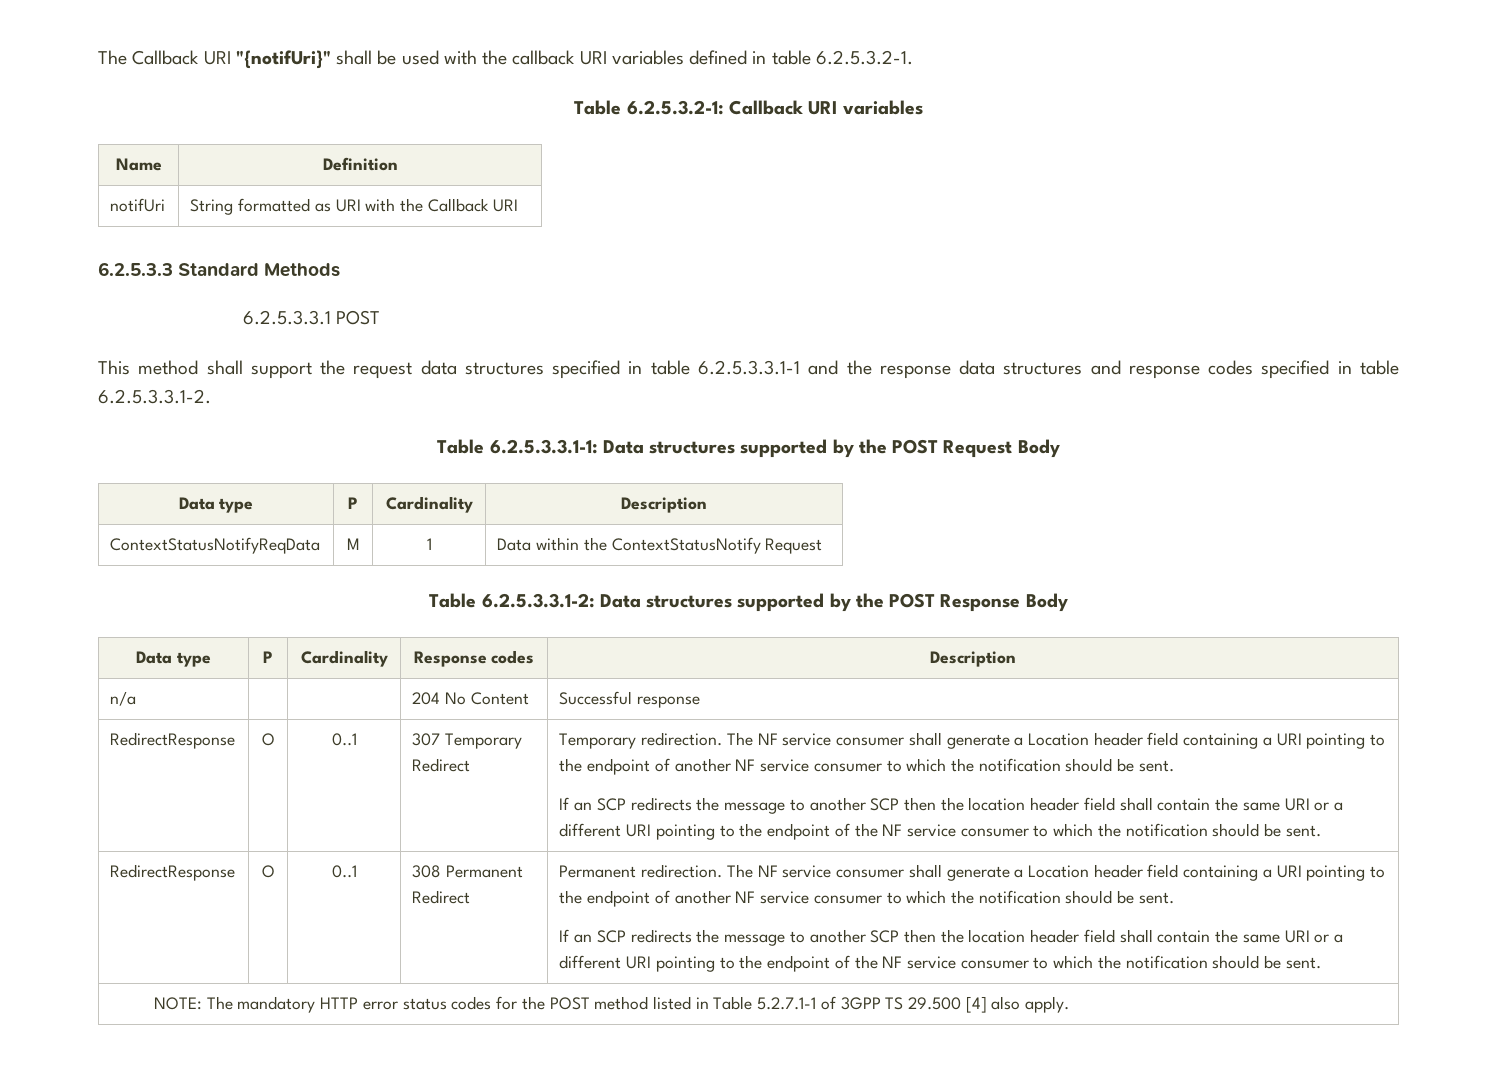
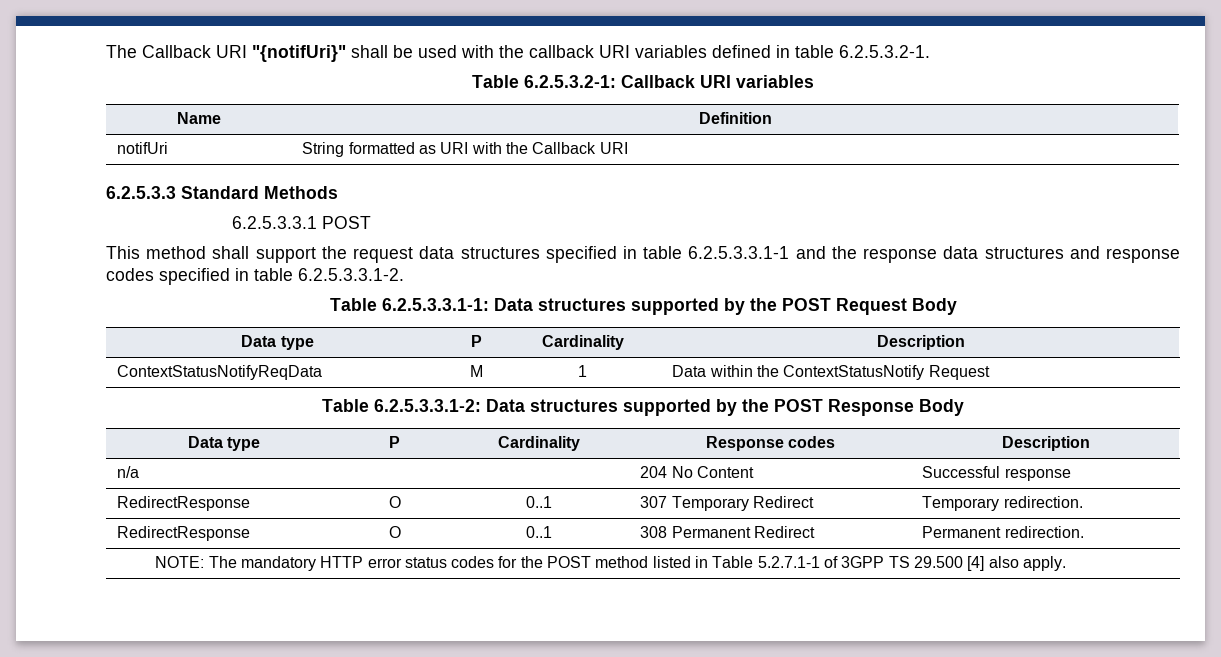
- Temporary redirection. The NF service consumer shall generate a Location header field containing a URI pointing to the endpoint of another NF service consumer to which the notification should be sent.
- If an SCP redirects the message to another SCP then the location header field shall contain the same URI or a different URI pointing to the endpoint of the NF service consumer to which the notification should be sent.
+ Temporary redirection.
- Permanent redirection. The NF service consumer shall generate a Location header field containing a URI pointing to the endpoint of another NF service consumer to which the notification should be sent.
- If an SCP redirects the message to another SCP then the location header field shall contain the same URI or a different URI pointing to the endpoint of the NF service consumer to which the notification should be sent.
+ Permanent redirection.

